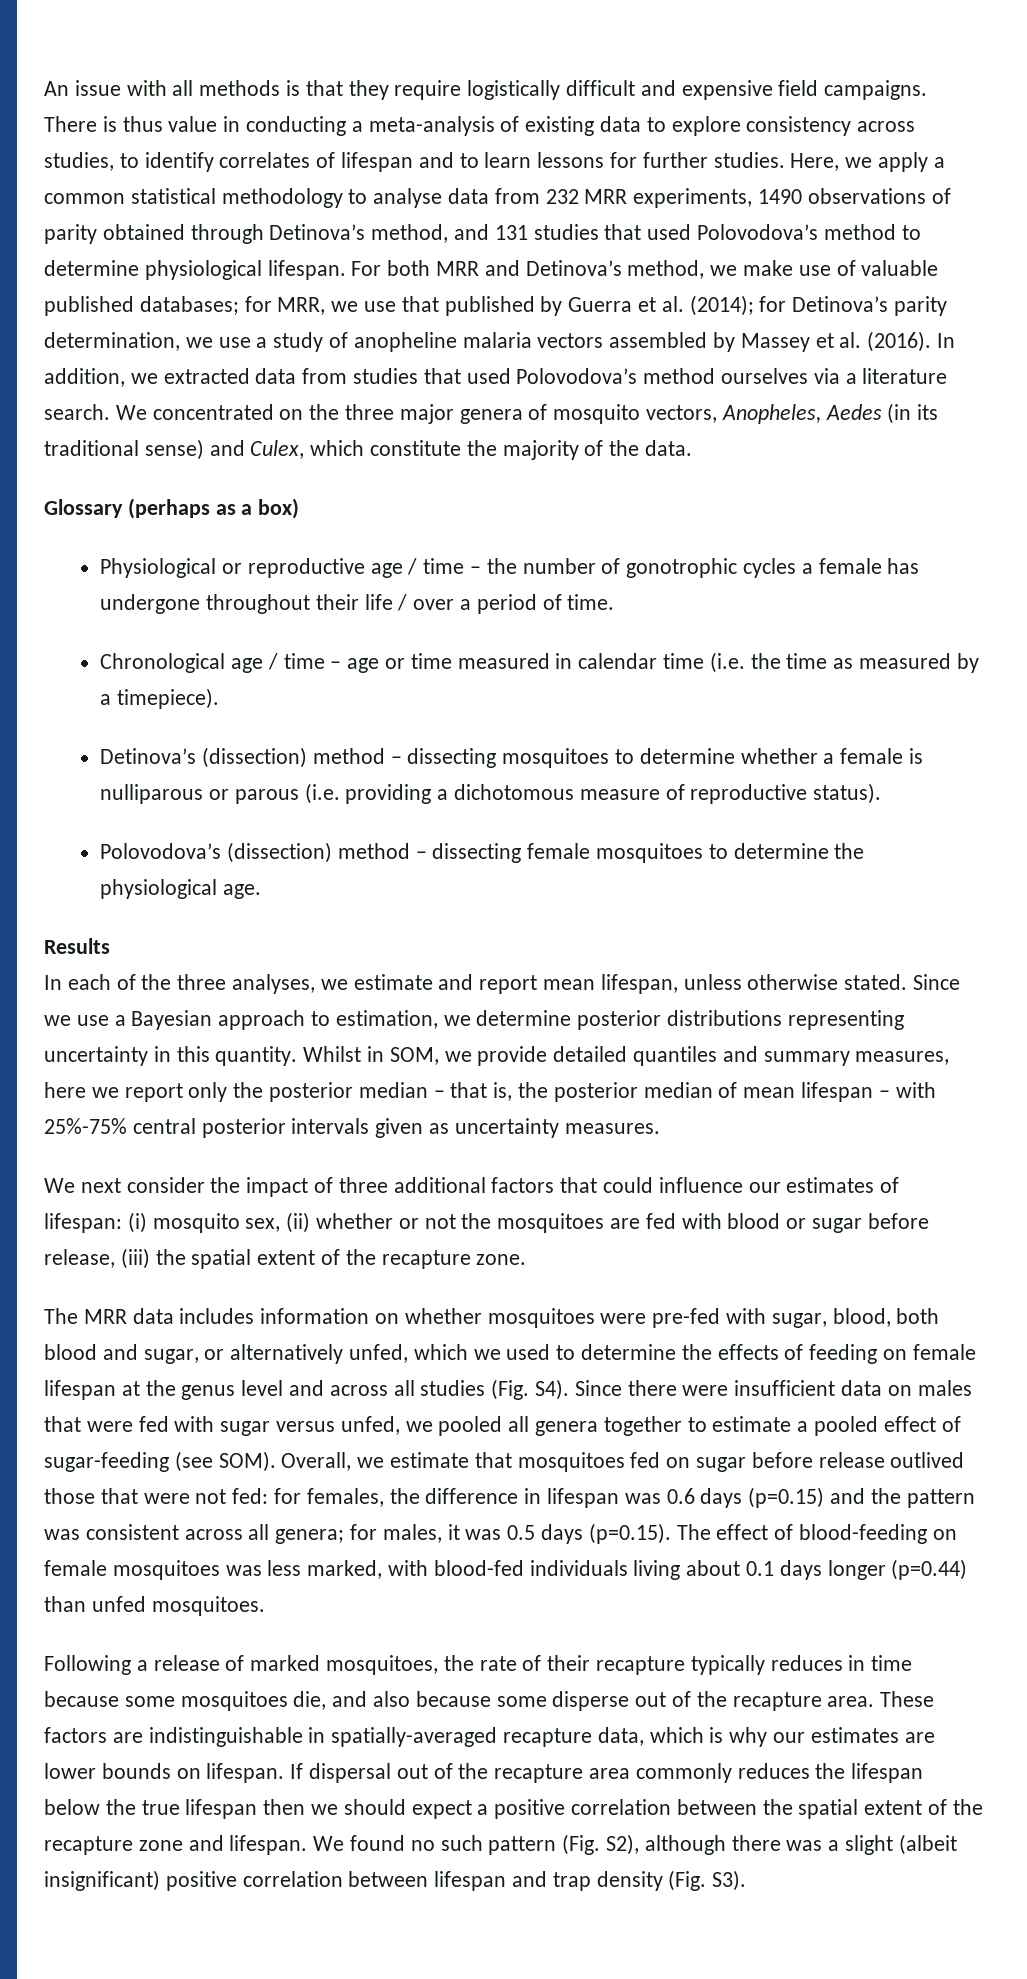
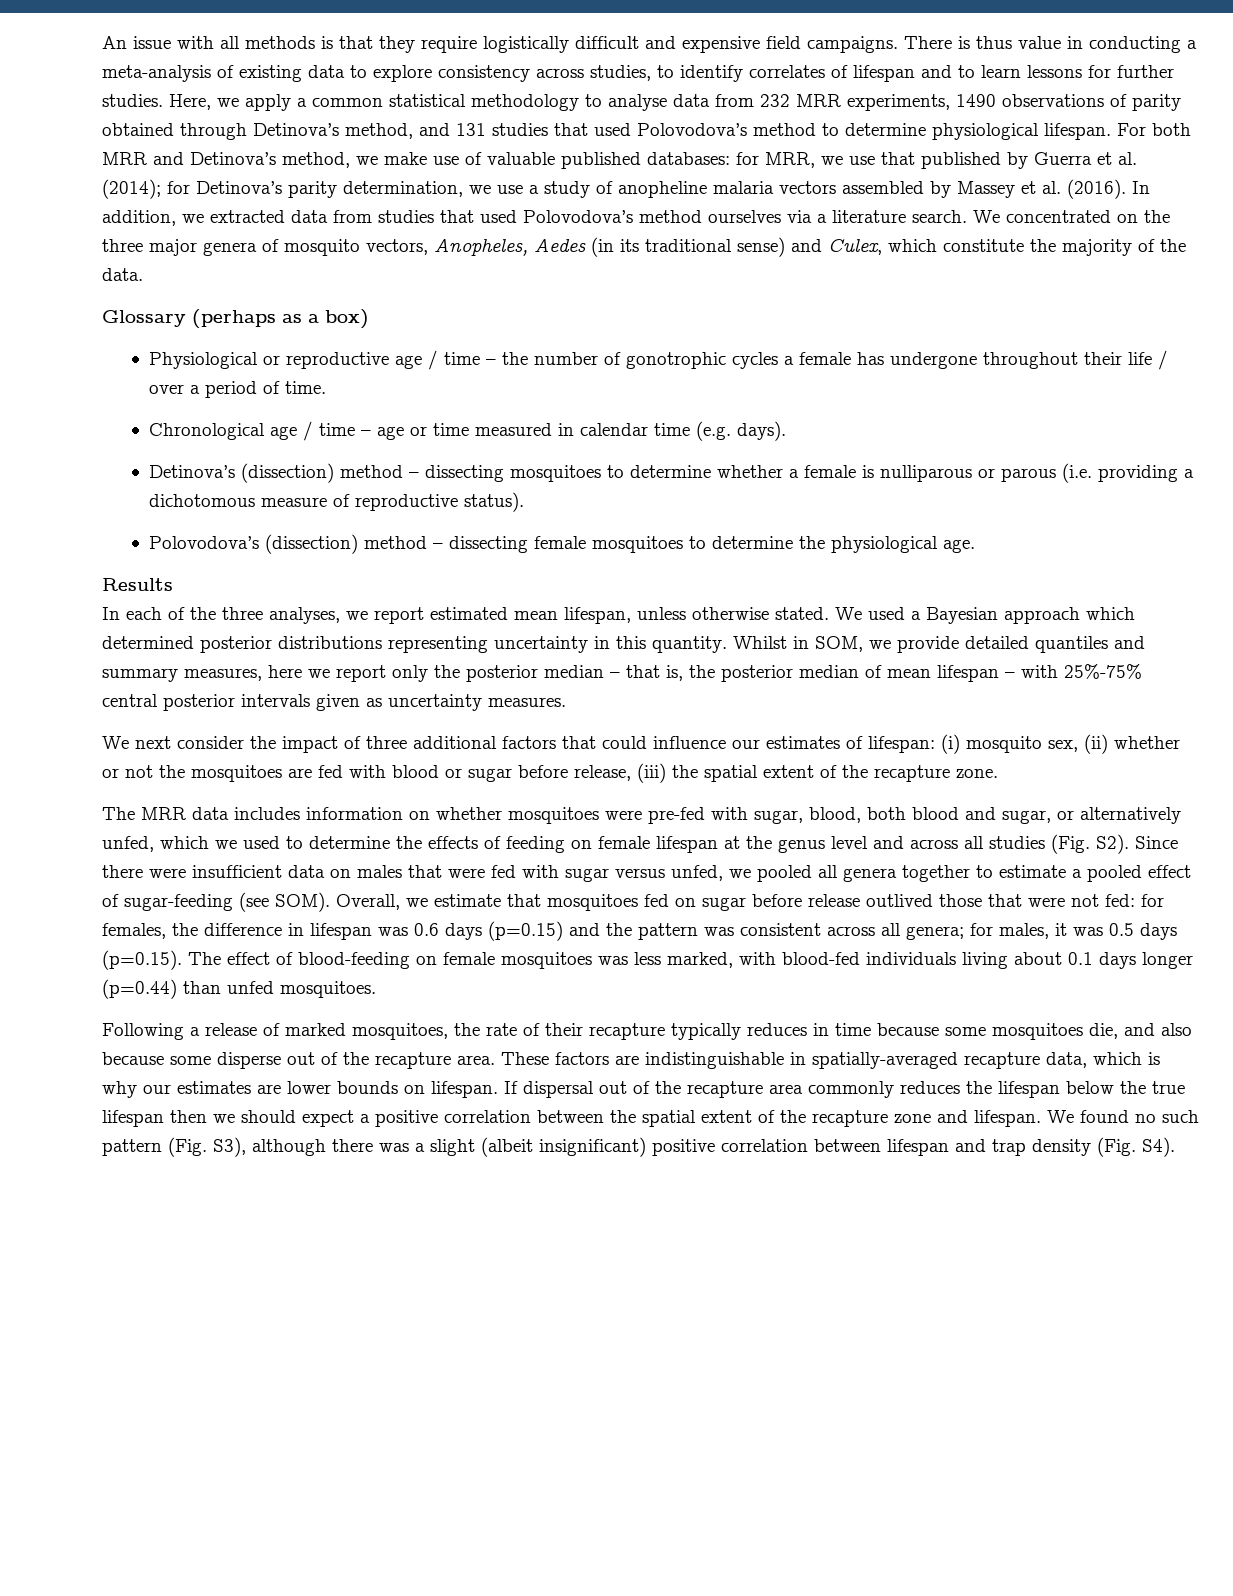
- For both MRR and Detinova’s method, we make use of valuable published databases; for MRR, we use that published by Guerra et al. (2014); for Detinova’s parity determination, we use a study of anopheline malaria vectors assembled by Massey et al. (2016).
+ For both MRR and Detinova’s method, we make use of valuable published databases: for MRR, we use that published by Guerra et al. (2014); for Detinova’s parity determination, we use a study of anopheline malaria vectors assembled by Massey et al. (2016).
- Chronological age / time – age or time measured in calendar time (i.e. the time as measured by a timepiece).
+ Chronological age / time – age or time measured in calendar time (e.g. days).
- In each of the three analyses, we estimate and report mean lifespan, unless otherwise stated.
+ In each of the three analyses, we report estimated mean lifespan, unless otherwise stated.
- Since we use a Bayesian approach to estimation, we determine posterior distributions representing uncertainty in this quantity.
+ We used a Bayesian approach which determined posterior distributions representing uncertainty in this quantity.
- The MRR data includes information on whether mosquitoes were pre-fed with sugar, blood, both blood and sugar, or alternatively unfed, which we used to determine the effects of feeding on female lifespan at the genus level and across all studies (Fig. S4). Since there were insufficient data on males that were fed with sugar versus unfed, we pooled all genera together to estimate a pooled effect of sugar-feeding (see SOM).
+ The MRR data includes information on whether mosquitoes were pre-fed with sugar, blood, both blood and sugar, or alternatively unfed, which we used to determine the effects of feeding on female lifespan at the genus level and across all studies (Fig. S2). Since there were insufficient data on males that were fed with sugar versus unfed, we pooled all genera together to estimate a pooled effect of sugar-feeding (see SOM).
- We found no such pattern (Fig. S2), although there was a slight (albeit insignificant) positive correlation between lifespan and trap density (Fig. S3).
+ We found no such pattern (Fig. S3), although there was a slight (albeit insignificant) positive correlation between lifespan and trap density (Fig. S4).

